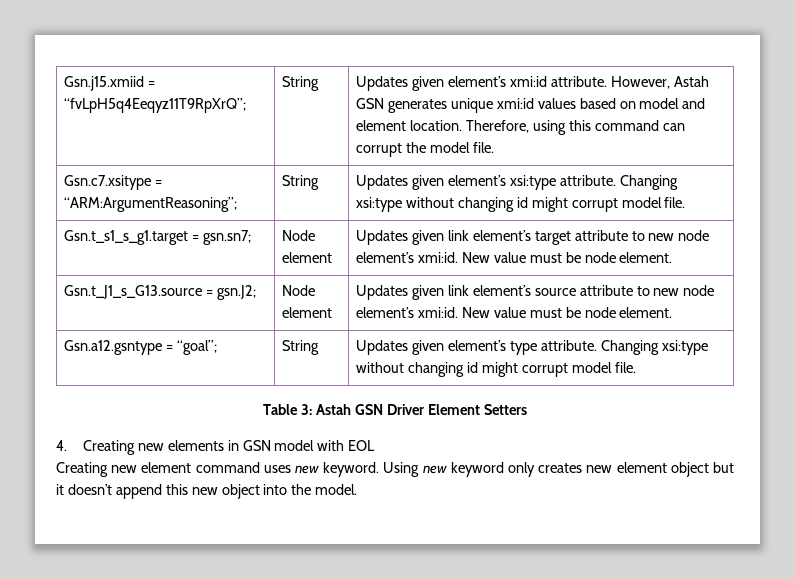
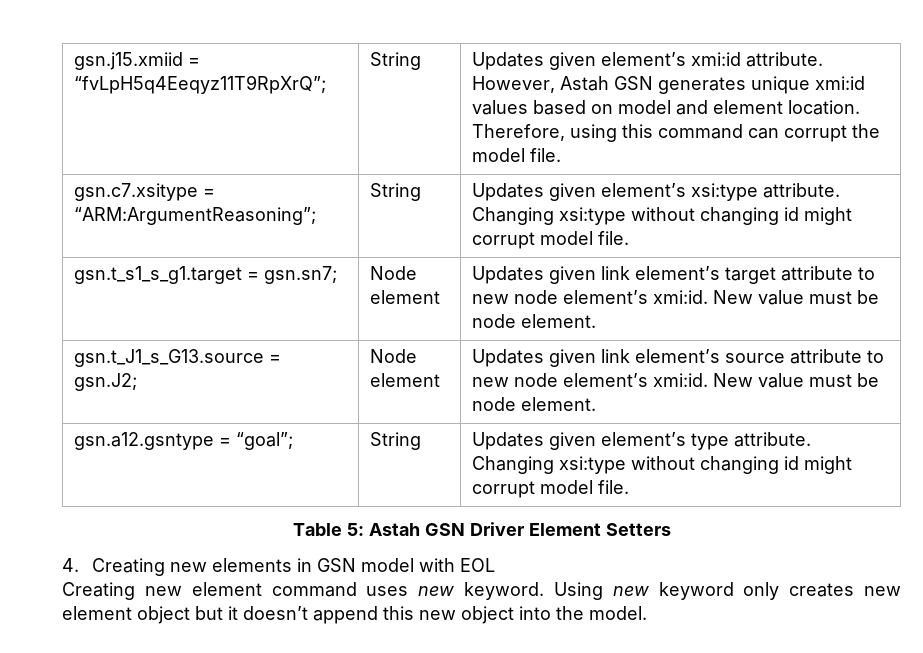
- Gsn.j15.xmiid = “fvLpH5q4Eeqyz11T9RpXrQ”; | String | Updates given element’s xmi:id attribute. However, Astah GSN generates unique xmi:id values based on model and element location. Therefore, using this command can corrupt the model file.
+ gsn.j15.xmiid = “fvLpH5q4Eeqyz11T9RpXrQ”; | String | Updates given element’s xmi:id attribute. However, Astah GSN generates unique xmi:id values based on model and element location. Therefore, using this command can corrupt the model file.
- Gsn.c7.xsitype = “ARM:ArgumentReasoning”; | String | Updates given element’s xsi:type attribute. Changing xsi:type without changing id might corrupt model file.
+ gsn.c7.xsitype = “ARM:ArgumentReasoning”; | String | Updates given element’s xsi:type attribute. Changing xsi:type without changing id might corrupt model file.
- Gsn.t_s1_s_g1.target = gsn.sn7; | Node element | Updates given link element’s target attribute to new node element’s xmi:id. New value must be node element.
+ gsn.t_s1_s_g1.target = gsn.sn7; | Node element | Updates given link element’s target attribute to new node element’s xmi:id. New value must be node element.
- Gsn.t_J1_s_G13.source = gsn.J2; | Node element | Updates given link element’s source attribute to new node element’s xmi:id. New value must be node element.
+ gsn.t_J1_s_G13.source = gsn.J2; | Node element | Updates given link element’s source attribute to new node element’s xmi:id. New value must be node element.
- Gsn.a12.gsntype = “goal”; | String | Updates given element’s type attribute. Changing xsi:type without changing id might corrupt model file.
+ gsn.a12.gsntype = “goal”; | String | Updates given element’s type attribute. Changing xsi:type without changing id might corrupt model file.
- Table 3: Astah GSN Driver Element Setters
+ Table 5: Astah GSN Driver Element Setters

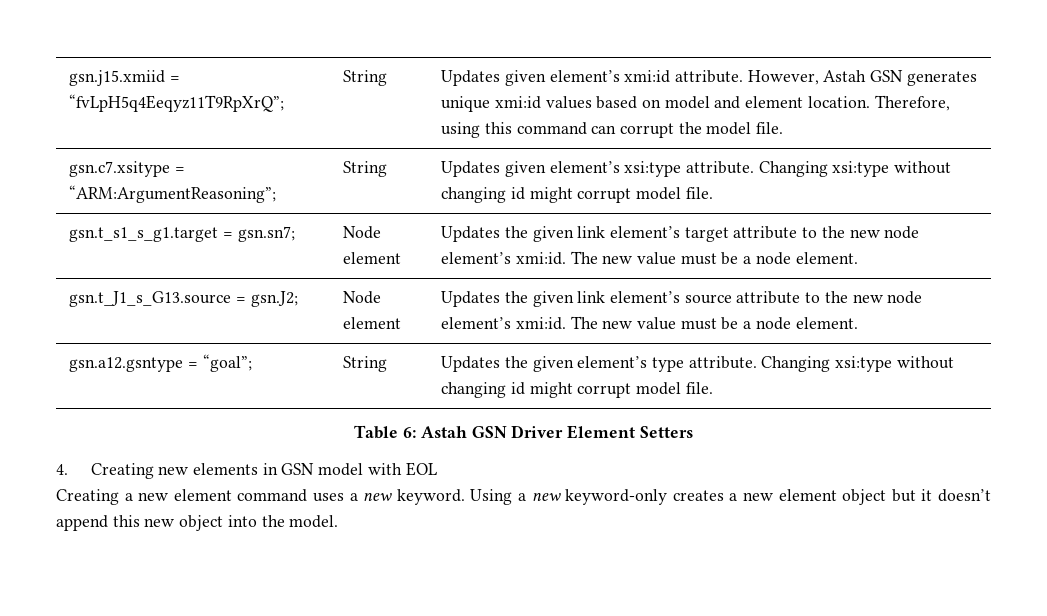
- gsn.t_s1_s_g1.target = gsn.sn7; | Node element | Updates given link element’s target attribute to new node element’s xmi:id. New value must be node element.
+ gsn.t_s1_s_g1.target = gsn.sn7; | Node element | Updates the given link element’s target attribute to the new node element’s xmi:id. The new value must be a node element.
- gsn.t_J1_s_G13.source = gsn.J2; | Node element | Updates given link element’s source attribute to new node element’s xmi:id. New value must be node element.
+ gsn.t_J1_s_G13.source = gsn.J2; | Node element | Updates the given link element’s source attribute to the new node element’s xmi:id. The new value must be a node element.
- gsn.a12.gsntype = “goal”; | String | Updates given element’s type attribute. Changing xsi:type without changing id might corrupt model file.
+ gsn.a12.gsntype = “goal”; | String | Updates the given element’s type attribute. Changing xsi:type without changing id might corrupt model file.
- Table 5: Astah GSN Driver Element Setters
+ Table 6: Astah GSN Driver Element Setters
- Creating new element command uses new keyword.
+ Creating a new element command uses a new keyword.
- Using new keyword only creates new element object but it doesn’t append this new object into the model.
+ Using a new keyword-only creates a new element object but it doesn’t append this new object into the model.

